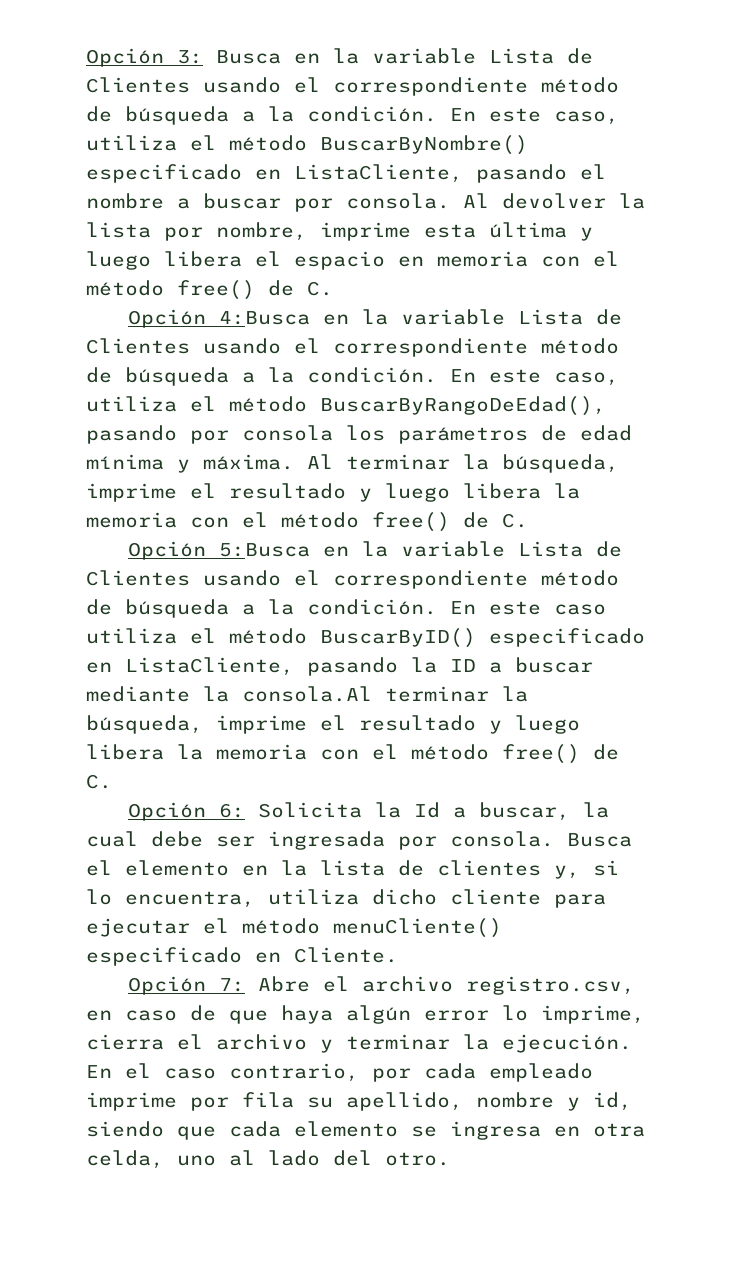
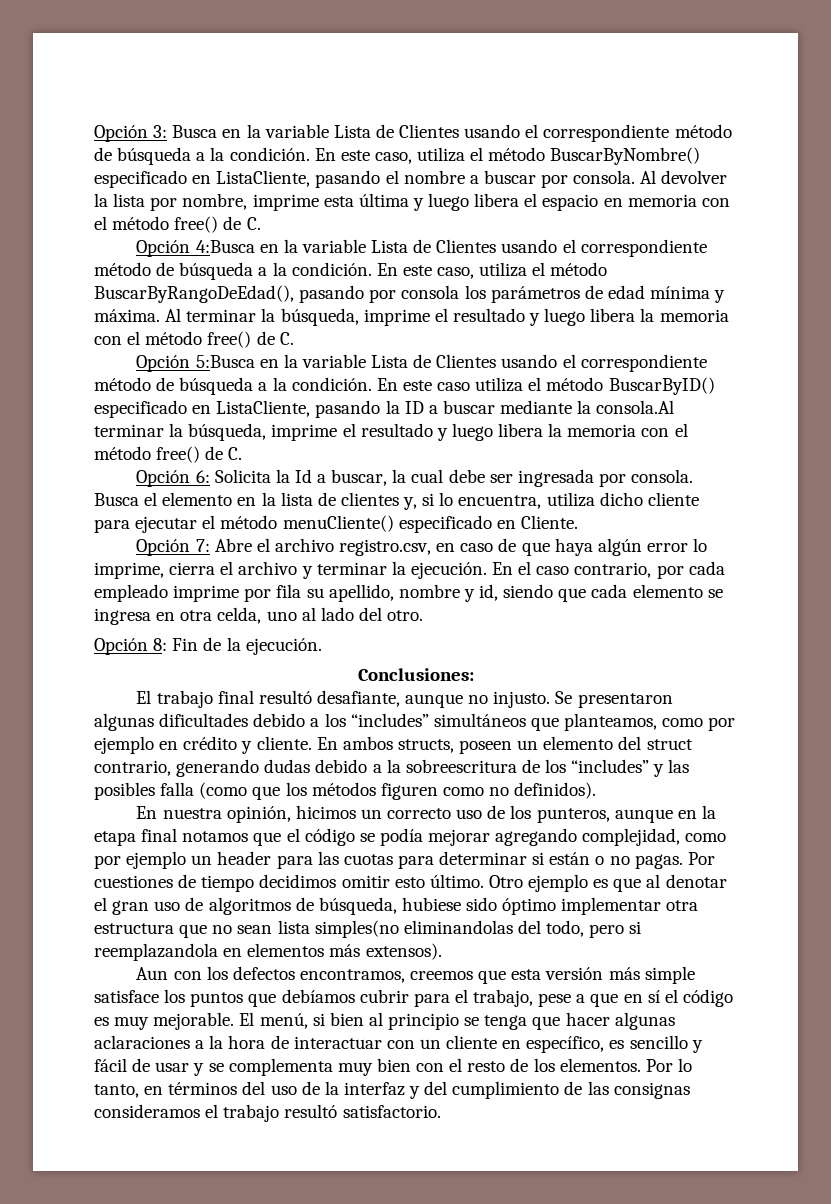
+ Opción 8: Fin de la ejecución.
+ Conclusiones:
+ El trabajo final resultó desafiante, aunque no injusto. Se presentaron algunas dificultades debido a los “includes” simultáneos que planteamos, como por ejemplo en crédito y cliente. En ambos structs, poseen un elemento del struct contrario, generando dudas debido a la sobreescritura de los “includes” y las posibles falla (como que los métodos figuren como no definidos).
+ En nuestra opinión, hicimos un correcto uso de los punteros, aunque en la etapa final notamos que el código se podía mejorar agregando complejidad, como por ejemplo un header para las cuotas para determinar si están o no pagas. Por cuestiones de tiempo decidimos omitir esto último. Otro ejemplo es que al denotar el gran uso de algoritmos de búsqueda, hubiese sido óptimo implementar otra estructura que no sean lista simples(no eliminandolas del todo, pero si reemplazandola en elementos más extensos).
+ Aun con los defectos encontramos, creemos que esta versión más simple satisface los puntos que debíamos cubrir para el trabajo, pese a que en sí el código es muy mejorable. El menú, si bien al principio se tenga que hacer algunas aclaraciones a la hora de interactuar con un cliente en específico, es sencillo y fácil de usar y se complementa muy bien con el resto de los elementos. Por lo tanto, en términos del uso de la interfaz y del cumplimiento de las consignas consideramos el trabajo resultó satisfactorio.

